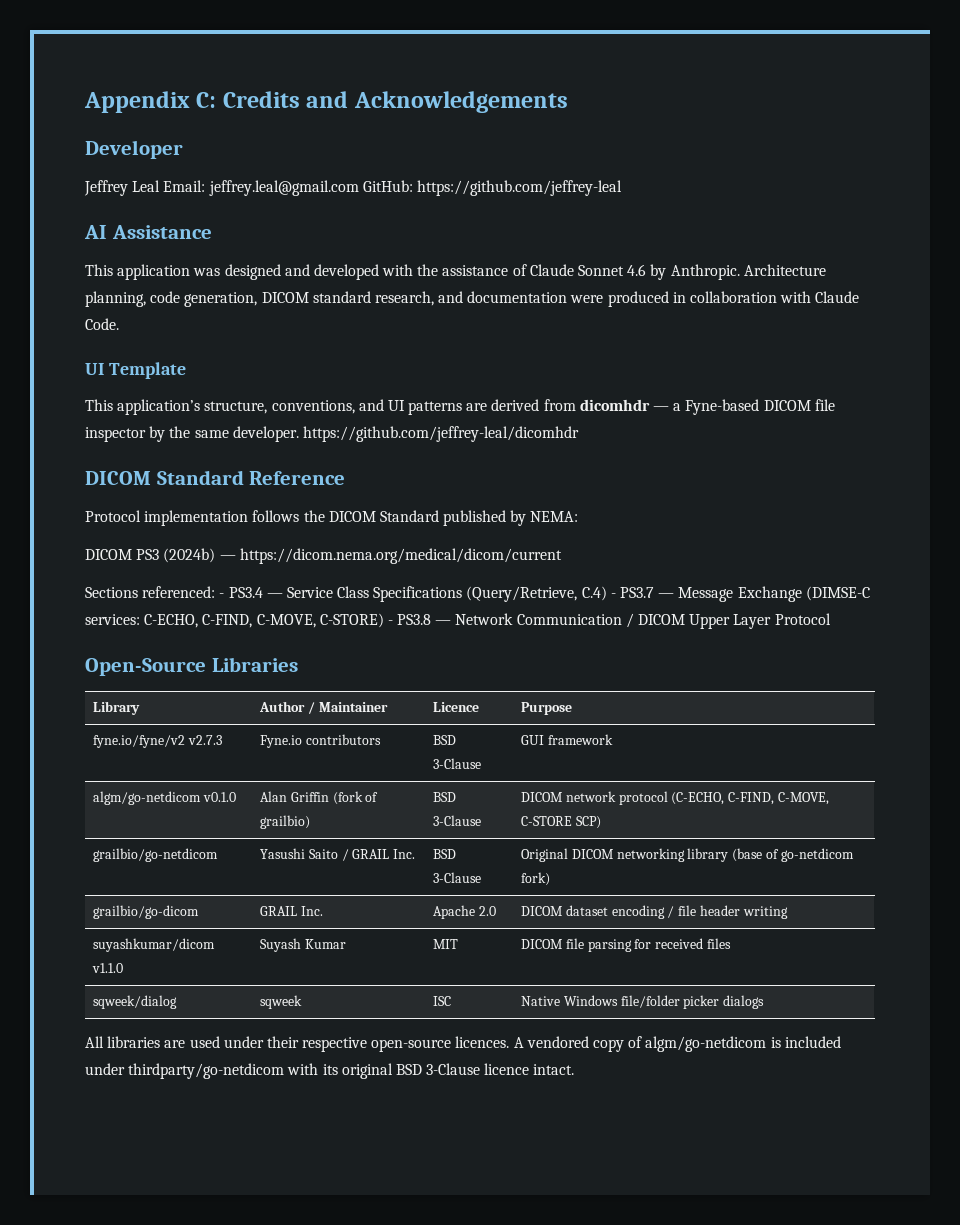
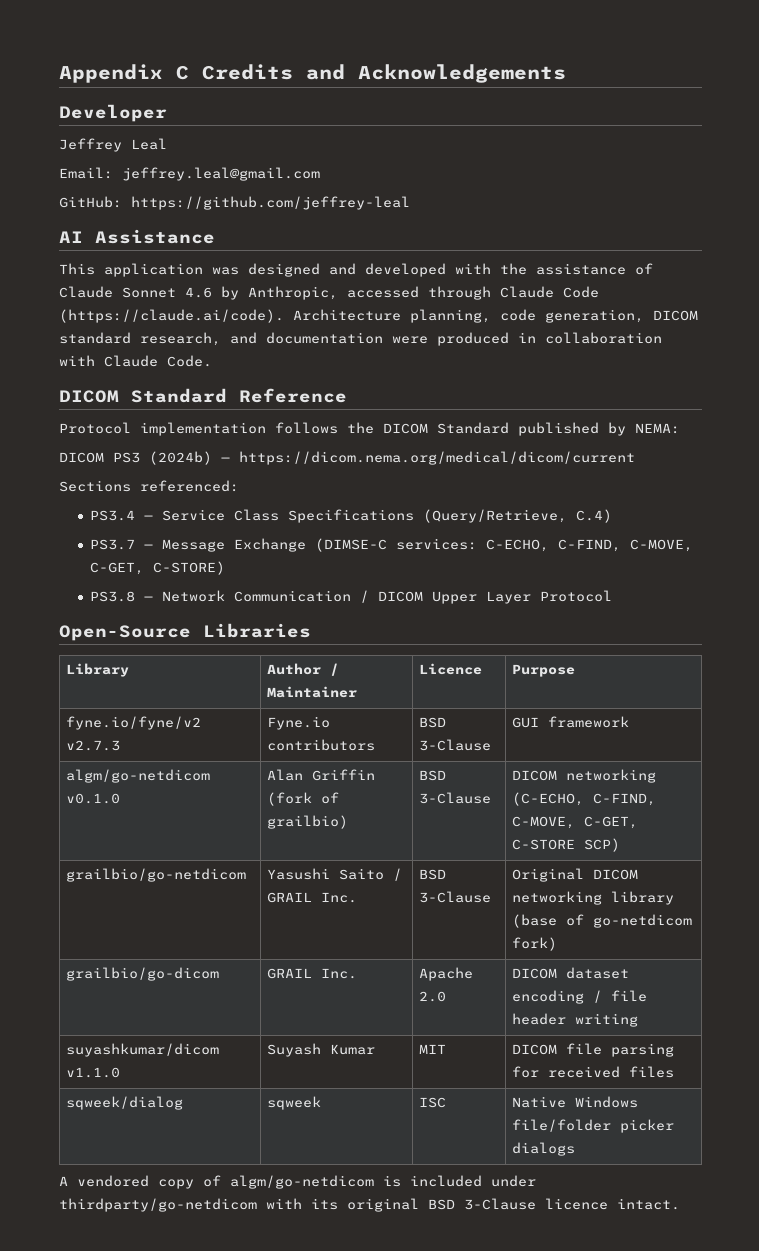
- Appendix C: Credits and Acknowledgements
+ Appendix C Credits and Acknowledgements
- Jeffrey Leal Email: jeffrey.leal@gmail.com GitHub: https://github.com/jeffrey-leal
+ Jeffrey Leal
+ Email: jeffrey.leal@gmail.com
+ GitHub: https://github.com/jeffrey-leal
- This application was designed and developed with the assistance of Claude Sonnet 4.6 by Anthropic. Architecture planning, code generation, DICOM standard research, and documentation were produced in collaboration with Claude Code.
+ This application was designed and developed with the assistance of Claude Sonnet 4.6 by Anthropic, accessed through Claude Code (https://claude.ai/code). Architecture planning, code generation, DICOM standard research, and documentation were produced in collaboration with Claude Code.
- UI Template
- This application’s structure, conventions, and UI patterns are derived from dicomhdr — a Fyne-based DICOM file inspector by the same developer. https://github.com/jeffrey-leal/dicomhdr
- Sections referenced: - PS3.4 — Service Class Specifications (Query/Retrieve, C.4) - PS3.7 — Message Exchange (DIMSE-C services: C-ECHO, C-FIND, C-MOVE, C-STORE) - PS3.8 — Network Communication / DICOM Upper Layer Protocol
+ Sections referenced:
+ PS3.4 — Service Class Specifications (Query/Retrieve, C.4)
+ PS3.7 — Message Exchange (DIMSE-C services: C-ECHO, C-FIND, C-MOVE, C-GET, C-STORE)
+ PS3.8 — Network Communication / DICOM Upper Layer Protocol
- algm/go-netdicom v0.1.0 | Alan Griffin (fork of grailbio) | BSD 3-Clause | DICOM network protocol (C-ECHO, C-FIND, C-MOVE, C-STORE SCP)
+ algm/go-netdicom v0.1.0 | Alan Griffin (fork of grailbio) | BSD 3-Clause | DICOM networking (C-ECHO, C-FIND, C-MOVE, C-GET, C-STORE SCP)
- All libraries are used under their respective open-source licences.

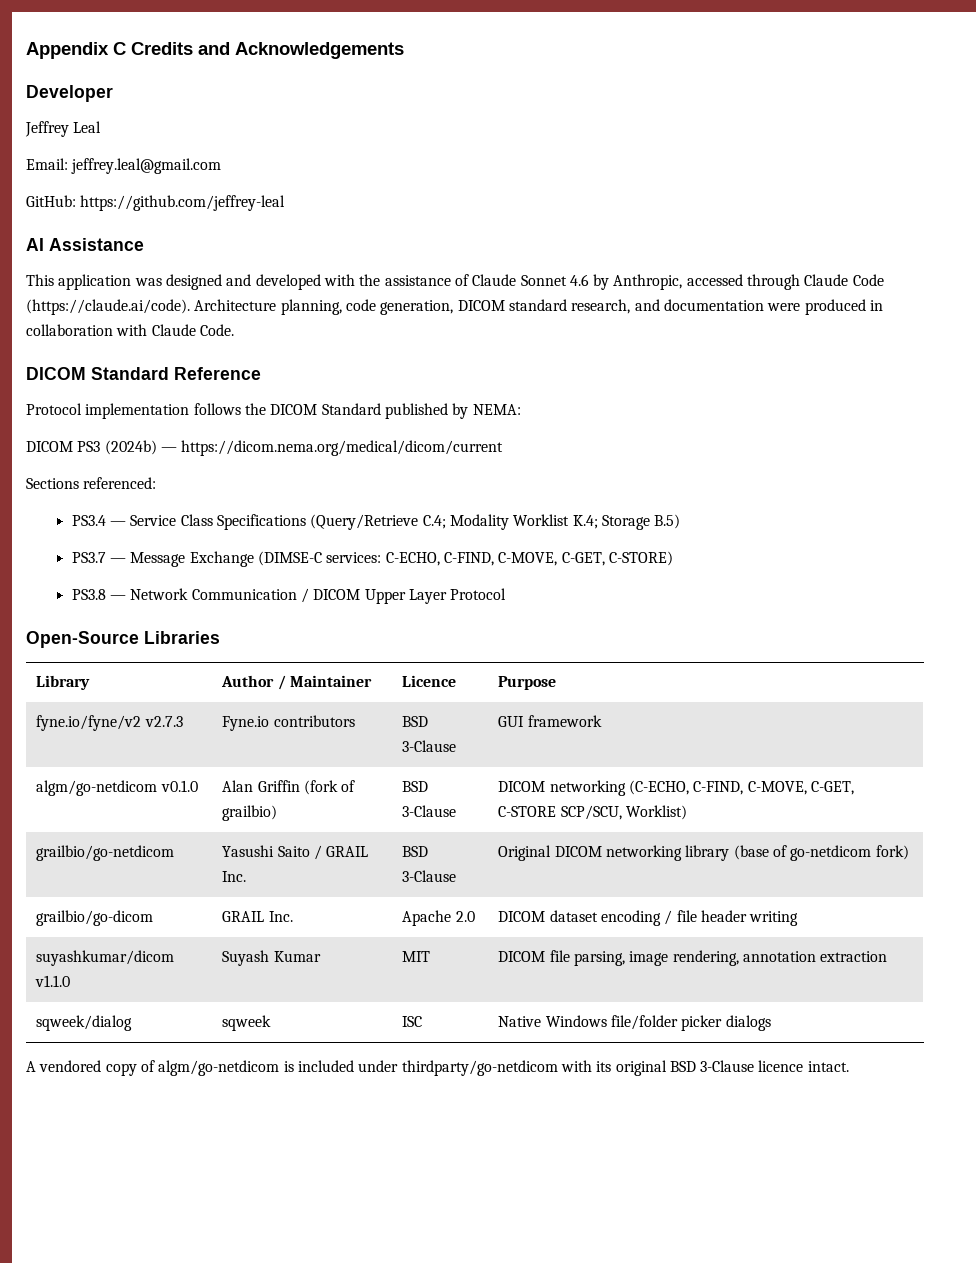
- PS3.4 — Service Class Specifications (Query/Retrieve, C.4)
+ PS3.4 — Service Class Specifications (Query/Retrieve C.4; Modality Worklist K.4; Storage B.5)
- algm/go-netdicom v0.1.0 | Alan Griffin (fork of grailbio) | BSD 3-Clause | DICOM networking (C-ECHO, C-FIND, C-MOVE, C-GET, C-STORE SCP)
+ algm/go-netdicom v0.1.0 | Alan Griffin (fork of grailbio) | BSD 3-Clause | DICOM networking (C-ECHO, C-FIND, C-MOVE, C-GET, C-STORE SCP/SCU, Worklist)
- suyashkumar/dicom v1.1.0 | Suyash Kumar | MIT | DICOM file parsing for received files
+ suyashkumar/dicom v1.1.0 | Suyash Kumar | MIT | DICOM file parsing, image rendering, annotation extraction

